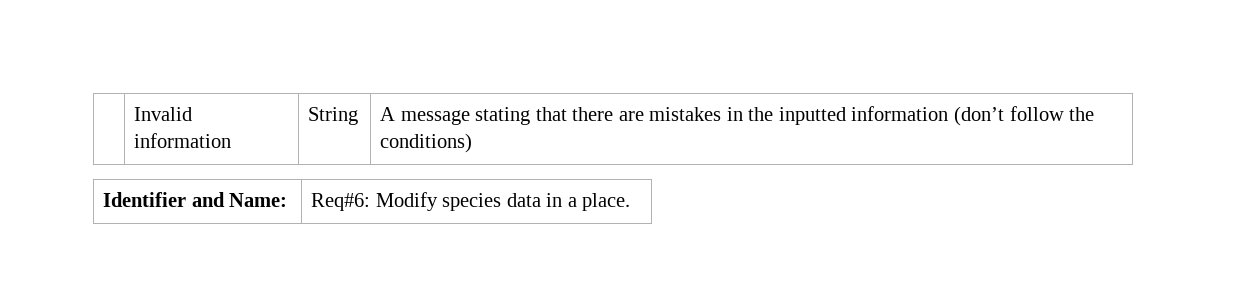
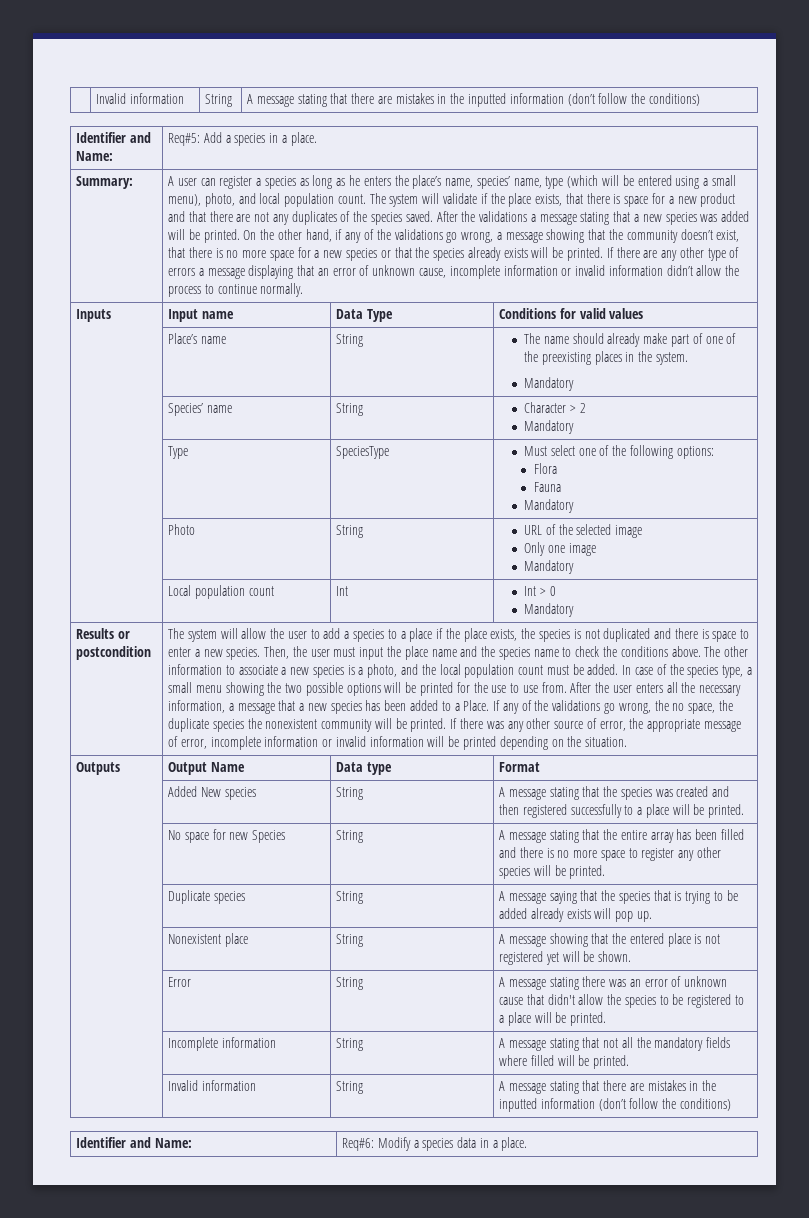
+ Identifier and Name: | Req#5: Add a species in a place.
+ Summary: | A user can register a species as long as he enters the place’s name, species’ name, type (which will be entered using a small menu), photo, and local population count. The system will validate if the place exists, that there is space for a new product and that there are not any duplicates of the species saved. After the validations a message stating that a new species was added will be printed. On the other hand, if any of the validations go wrong, a message showing that the community doesn’t exist, that there is no more space for a new species or that the species already exists will be printed. If there are any other type of errors a message displaying that an error of unknown cause, incomplete information or invalid information didn’t allow the process to continue normally.
+ Inputs | Input name | Data Type | Conditions for valid values
+ | Place’s name | String | The name should already make part of one of the preexisting places in the system.
+ Mandatory
+ | Species’ name | String | Character > 2
+ Mandatory
+ | Type | SpeciesType | Must select one of the following options:
+ Flora
+ Fauna
+ Mandatory
+ | Photo | String | URL of the selected image
+ Only one image
+ Mandatory
+ | Local population count | Int | Int > 0
+ Mandatory
+ Results or postcondition | The system will allow the user to add a species to a place if the place exists, the species is not duplicated and there is space to enter a new species. Then, the user must input the place name and the species name to check the conditions above. The other information to associate a new species is a photo, and the local population count must be added. In case of the species type, a small menu showing the two possible options will be printed for the use to use from. After the user enters all the necessary information, a message that a new species has been added to a Place. If any of the validations go wrong, the no space, the duplicate species the nonexistent community will be printed. If there was any other source of error, the appropriate message of error, incomplete information or invalid information will be printed depending on the situation.
+ Outputs | Output Name | Data type | Format
+ | Added New species | String | A message stating that the species was created and then registered successfully to a place will be printed.
+ | No space for new Species | String | A message stating that the entire array has been filled and there is no more space to register any other species will be printed.
+ | Duplicate species | String | A message saying that the species that is trying to be added already exists will pop up.
+ | Nonexistent place | String | A message showing that the entered place is not registered yet will be shown.
+ | Error | String | A message stating there was an error of unknown cause that didn't allow the species to be registered to a place will be printed.
+ | Incomplete information | String | A message stating that not all the mandatory fields where filled will be printed.
+ | Invalid information | String | A message stating that there are mistakes in the inputted information (don’t follow the conditions)
- Identifier and Name: | Req#6: Modify species data in a place.
+ Identifier and Name: | Req#6: Modify a species data in a place.

